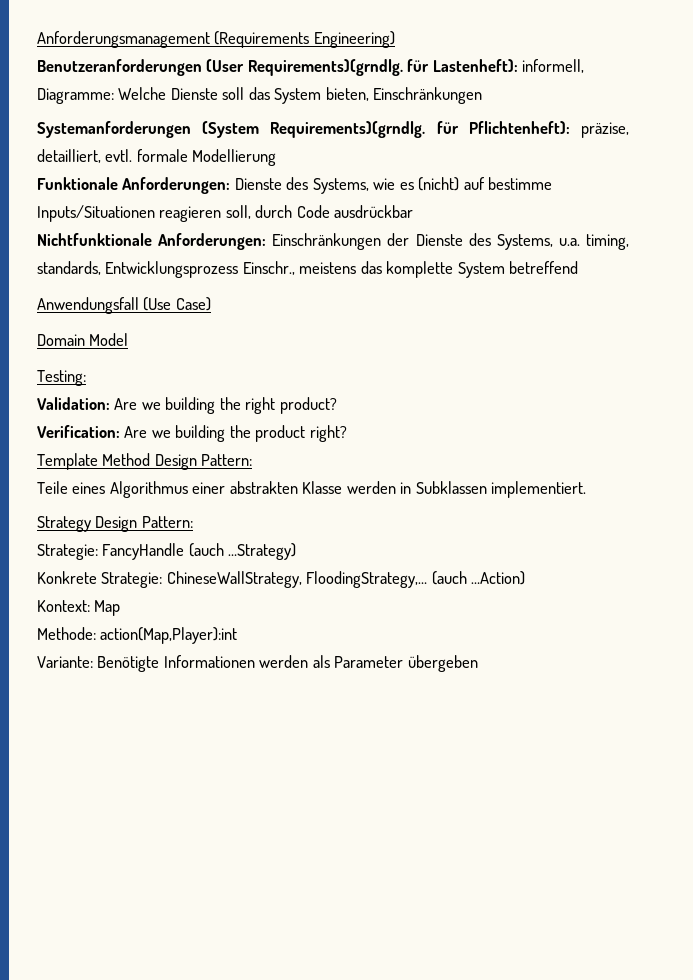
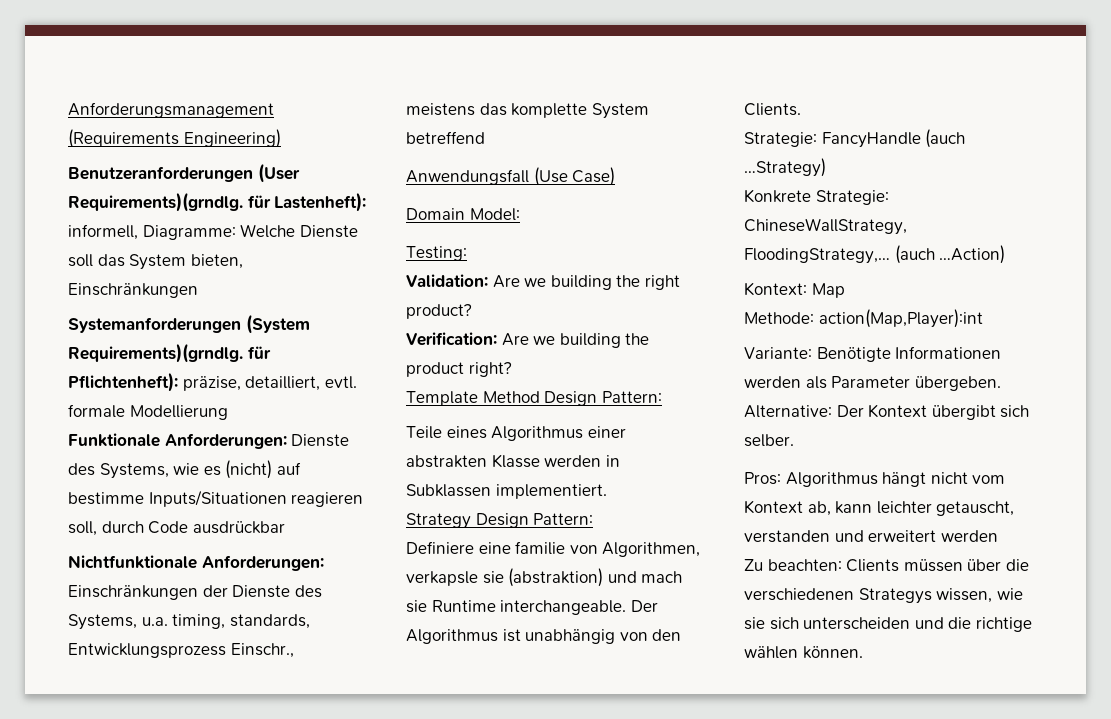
- Domain Model
+ Domain Model:
+ Definiere eine familie von Algorithmen, verkapsle sie (abstraktion) und mach sie Runtime interchangeable. Der Algorithmus ist unabhängig von den Clients.
- Variante: Benötigte Informationen werden als Parameter übergeben
+ Variante: Benötigte Informationen werden als Parameter übergeben. Alternative: Der Kontext übergibt sich selber.
+ Pros: Algorithmus hängt nicht vom Kontext ab, kann leichter getauscht, verstanden und erweitert werden
+ Zu beachten: Clients müssen über die verschiedenen Strategys wissen, wie sie sich unterscheiden und die richtige wählen können.

